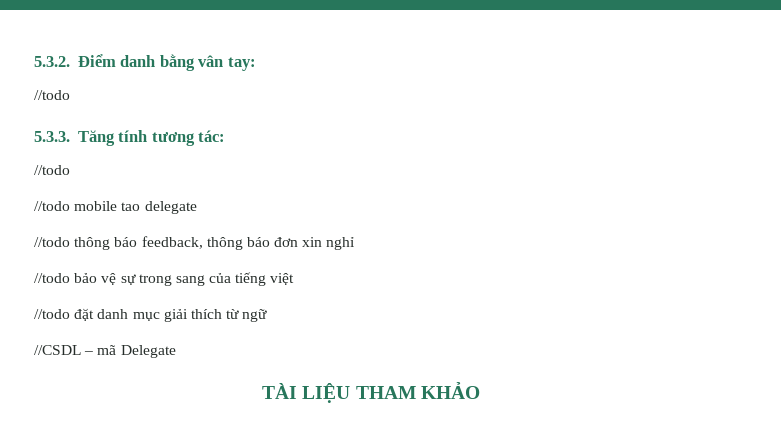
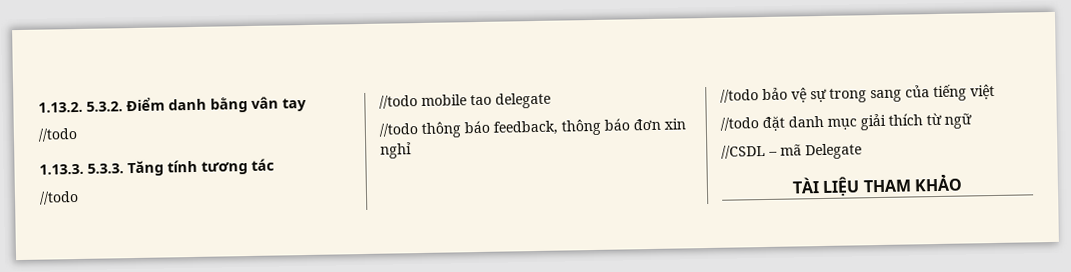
- 5.3.2. Điểm danh bằng vân tay:
+ 1.13.2. 5.3.2. Điểm danh bằng vân tay
  //todo
- 5.3.3. Tăng tính tương tác:
+ 1.13.3. 5.3.3. Tăng tính tương tác

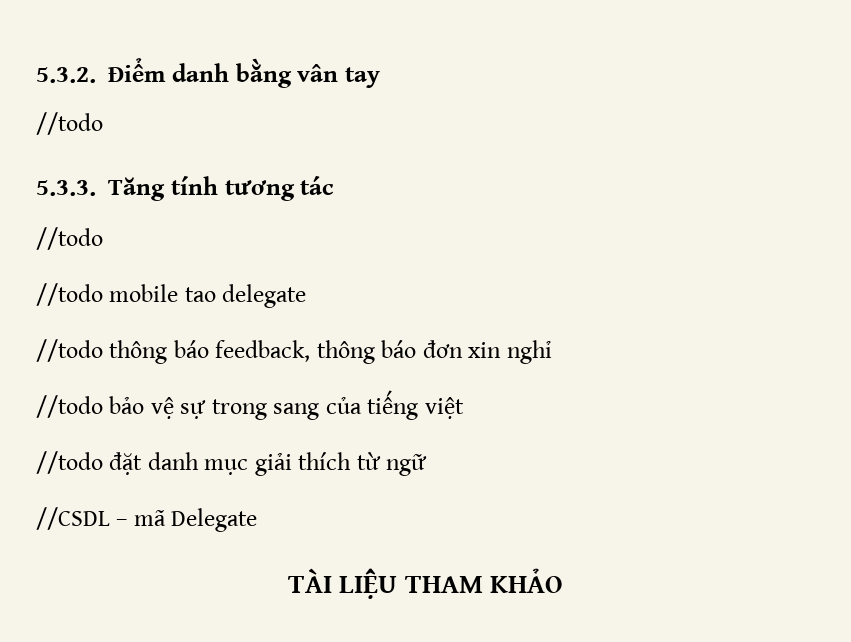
- 1.13.2. 5.3.2. Điểm danh bằng vân tay
+ 5.3.2. Điểm danh bằng vân tay
- 1.13.3. 5.3.3. Tăng tính tương tác
+ 5.3.3. Tăng tính tương tác

